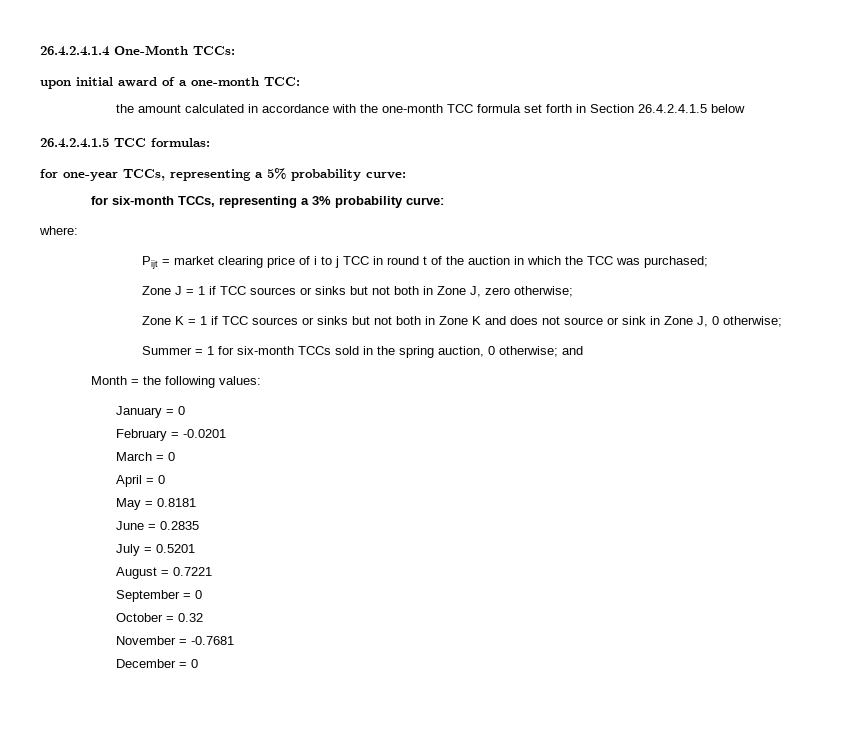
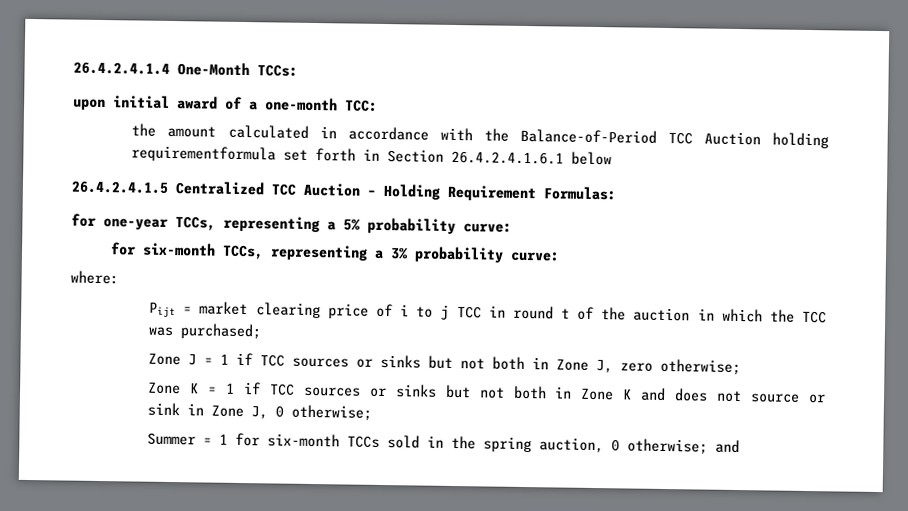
- the amount calculated in accordance with the one-month TCC formula set forth in Section 26.4.2.4.1.5 below
+ the amount calculated in accordance with the Balance-of-Period TCC Auction holding requirementformula set forth in Section 26.4.2.4.1.6.1 below
- 26.4.2.4.1.5 TCC formulas:
+ 26.4.2.4.1.5 Centralized TCC Auction – Holding Requirement Formulas:
- Month = the following values:
- January = 0
- February = -0.0201
- March = 0
- April = 0
- May = 0.8181
- June = 0.2835
- July = 0.5201
- August = 0.7221
- September = 0
- October = 0.32
- November = -0.7681
- December = 0

